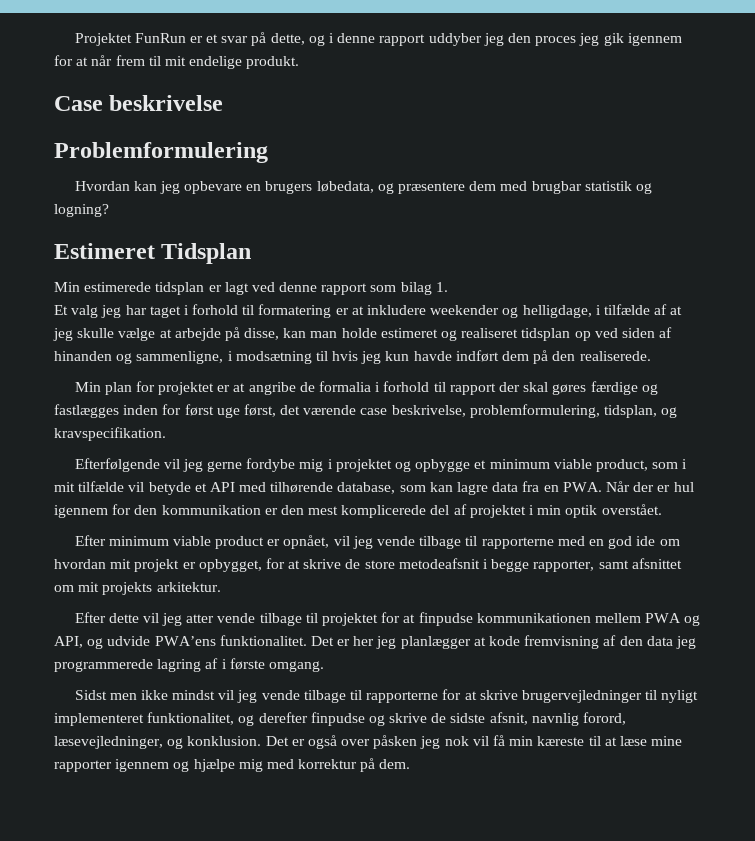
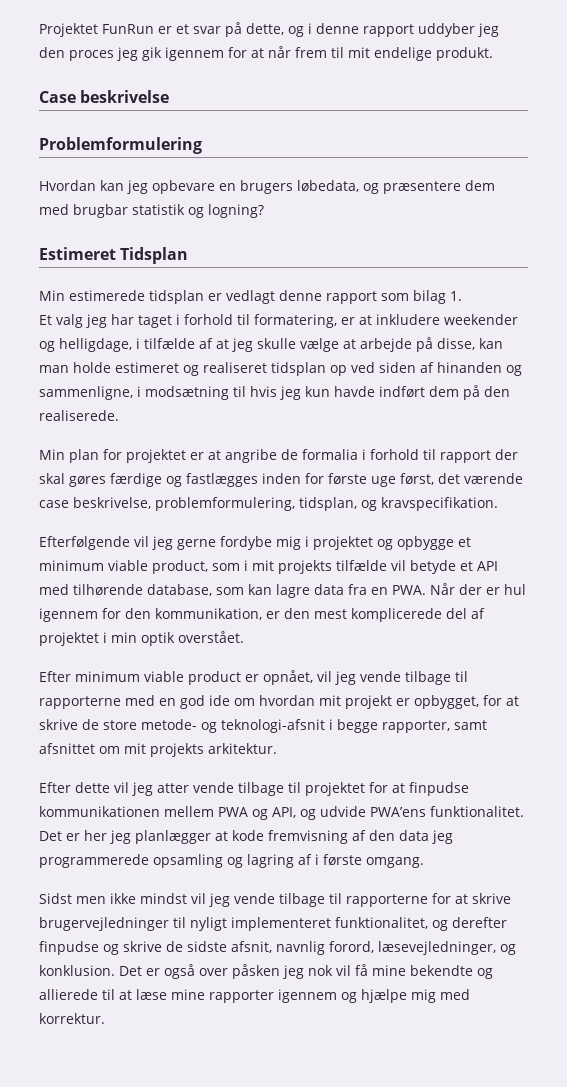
- Min estimerede tidsplan er lagt ved denne rapport som bilag 1.
+ Min estimerede tidsplan er vedlagt denne rapport som bilag 1.
- Et valg jeg har taget i forhold til formatering er at inkludere weekender og helligdage, i tilfælde af at jeg skulle vælge at arbejde på disse, kan man holde estimeret og realiseret tidsplan op ved siden af hinanden og sammenligne, i modsætning til hvis jeg kun havde indført dem på den realiserede.
+ Et valg jeg har taget i forhold til formatering, er at inkludere weekender og helligdage, i tilfælde af at jeg skulle vælge at arbejde på disse, kan man holde estimeret og realiseret tidsplan op ved siden af hinanden og sammenligne, i modsætning til hvis jeg kun havde indført dem på den realiserede.
- Min plan for projektet er at angribe de formalia i forhold til rapport der skal gøres færdige og fastlægges inden for først uge først, det værende case beskrivelse, problemformulering, tidsplan, og kravspecifikation.
+ Min plan for projektet er at angribe de formalia i forhold til rapport der skal gøres færdige og fastlægges inden for første uge først, det værende case beskrivelse, problemformulering, tidsplan, og kravspecifikation.
- Efterfølgende vil jeg gerne fordybe mig i projektet og opbygge et minimum viable product, som i mit tilfælde vil betyde et API med tilhørende database, som kan lagre data fra en PWA. Når der er hul igennem for den kommunikation er den mest komplicerede del af projektet i min optik overstået.
+ Efterfølgende vil jeg gerne fordybe mig i projektet og opbygge et minimum viable product, som i mit projekts tilfælde vil betyde et API med tilhørende database, som kan lagre data fra en PWA. Når der er hul igennem for den kommunikation, er den mest komplicerede del af projektet i min optik overstået.
- Efter minimum viable product er opnået, vil jeg vende tilbage til rapporterne med en god ide om hvordan mit projekt er opbygget, for at skrive de store metodeafsnit i begge rapporter, samt afsnittet om mit projekts arkitektur.
+ Efter minimum viable product er opnået, vil jeg vende tilbage til rapporterne med en god ide om hvordan mit projekt er opbygget, for at skrive de store metode- og teknologi-afsnit i begge rapporter, samt afsnittet om mit projekts arkitektur.
- Det er her jeg planlægger at kode fremvisning af den data jeg programmerede lagring af i første omgang.
+ Det er her jeg planlægger at kode fremvisning af den data jeg programmerede opsamling og lagring af i første omgang.
- Det er også over påsken jeg nok vil få min kæreste til at læse mine rapporter igennem og hjælpe mig med korrektur på dem.
+ Det er også over påsken jeg nok vil få mine bekendte og allierede til at læse mine rapporter igennem og hjælpe mig med korrektur.

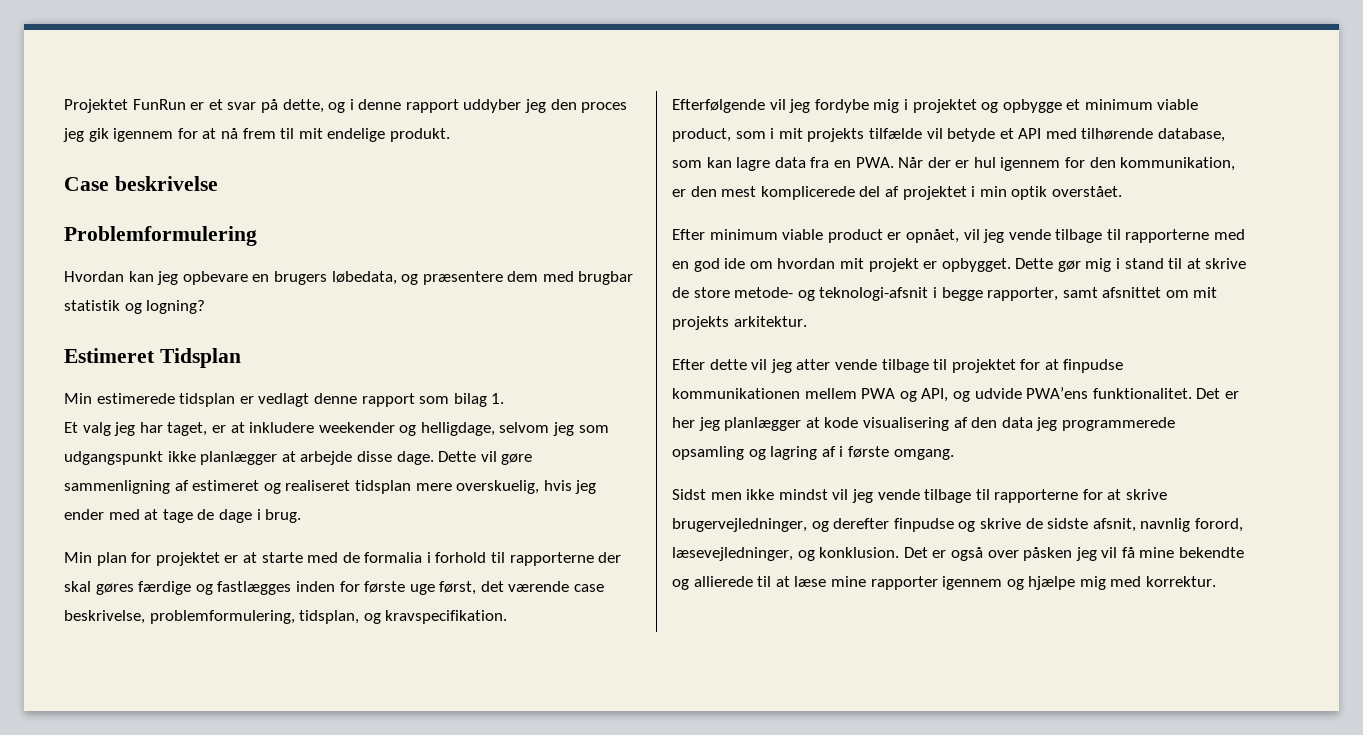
- Projektet FunRun er et svar på dette, og i denne rapport uddyber jeg den proces jeg gik igennem for at når frem til mit endelige produkt.
+ Projektet FunRun er et svar på dette, og i denne rapport uddyber jeg den proces jeg gik igennem for at nå frem til mit endelige produkt.
- Et valg jeg har taget i forhold til formatering, er at inkludere weekender og helligdage, i tilfælde af at jeg skulle vælge at arbejde på disse, kan man holde estimeret og realiseret tidsplan op ved siden af hinanden og sammenligne, i modsætning til hvis jeg kun havde indført dem på den realiserede.
+ Et valg jeg har taget, er at inkludere weekender og helligdage, selvom jeg som udgangspunkt ikke planlægger at arbejde disse dage. Dette vil gøre sammenligning af estimeret og realiseret tidsplan mere overskuelig, hvis jeg ender med at tage de dage i brug.
- Min plan for projektet er at angribe de formalia i forhold til rapport der skal gøres færdige og fastlægges inden for første uge først, det værende case beskrivelse, problemformulering, tidsplan, og kravspecifikation.
+ Min plan for projektet er at starte med de formalia i forhold til rapporterne der skal gøres færdige og fastlægges inden for første uge først, det værende case beskrivelse, problemformulering, tidsplan, og kravspecifikation.
- Efterfølgende vil jeg gerne fordybe mig i projektet og opbygge et minimum viable product, som i mit projekts tilfælde vil betyde et API med tilhørende database, som kan lagre data fra en PWA. Når der er hul igennem for den kommunikation, er den mest komplicerede del af projektet i min optik overstået.
+ Efterfølgende vil jeg fordybe mig i projektet og opbygge et minimum viable product, som i mit projekts tilfælde vil betyde et API med tilhørende database, som kan lagre data fra en PWA. Når der er hul igennem for den kommunikation, er den mest komplicerede del af projektet i min optik overstået.
- Efter minimum viable product er opnået, vil jeg vende tilbage til rapporterne med en god ide om hvordan mit projekt er opbygget, for at skrive de store metode- og teknologi-afsnit i begge rapporter, samt afsnittet om mit projekts arkitektur.
+ Efter minimum viable product er opnået, vil jeg vende tilbage til rapporterne med en god ide om hvordan mit projekt er opbygget. Dette gør mig i stand til at skrive de store metode- og teknologi-afsnit i begge rapporter, samt afsnittet om mit projekts arkitektur.
- Det er her jeg planlægger at kode fremvisning af den data jeg programmerede opsamling og lagring af i første omgang.
+ Det er her jeg planlægger at kode visualisering af den data jeg programmerede opsamling og lagring af i første omgang.
- Sidst men ikke mindst vil jeg vende tilbage til rapporterne for at skrive brugervejledninger til nyligt implementeret funktionalitet, og derefter finpudse og skrive de sidste afsnit, navnlig forord, læsevejledninger, og konklusion.
+ Sidst men ikke mindst vil jeg vende tilbage til rapporterne for at skrive brugervejledninger, og derefter finpudse og skrive de sidste afsnit, navnlig forord, læsevejledninger, og konklusion.
- Det er også over påsken jeg nok vil få mine bekendte og allierede til at læse mine rapporter igennem og hjælpe mig med korrektur.
+ Det er også over påsken jeg vil få mine bekendte og allierede til at læse mine rapporter igennem og hjælpe mig med korrektur.

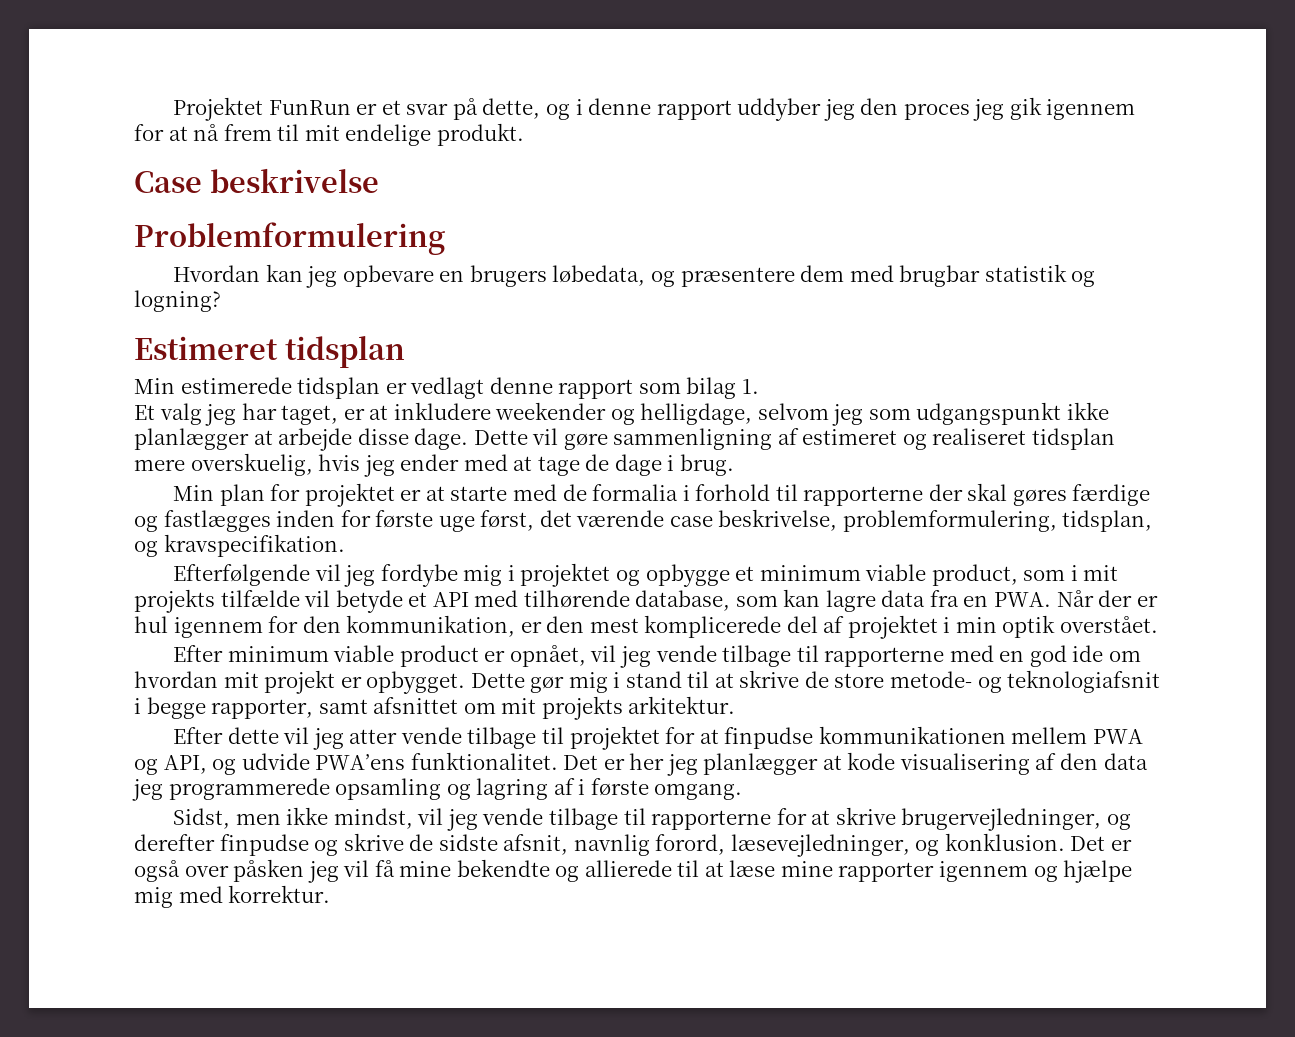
- Estimeret Tidsplan
+ Estimeret tidsplan
- Dette gør mig i stand til at skrive de store metode- og teknologi-afsnit i begge rapporter, samt afsnittet om mit projekts arkitektur.
+ Dette gør mig i stand til at skrive de store metode- og teknologiafsnit i begge rapporter, samt afsnittet om mit projekts arkitektur.
- Sidst men ikke mindst vil jeg vende tilbage til rapporterne for at skrive brugervejledninger, og derefter finpudse og skrive de sidste afsnit, navnlig forord, læsevejledninger, og konklusion.
+ Sidst, men ikke mindst, vil jeg vende tilbage til rapporterne for at skrive brugervejledninger, og derefter finpudse og skrive de sidste afsnit, navnlig forord, læsevejledninger, og konklusion.

